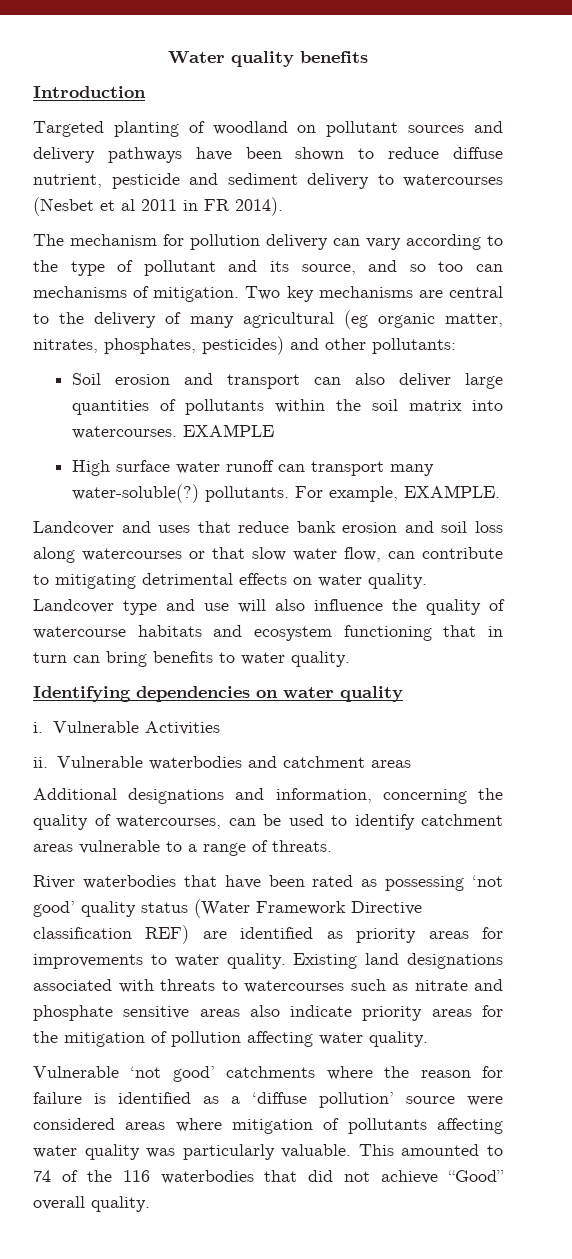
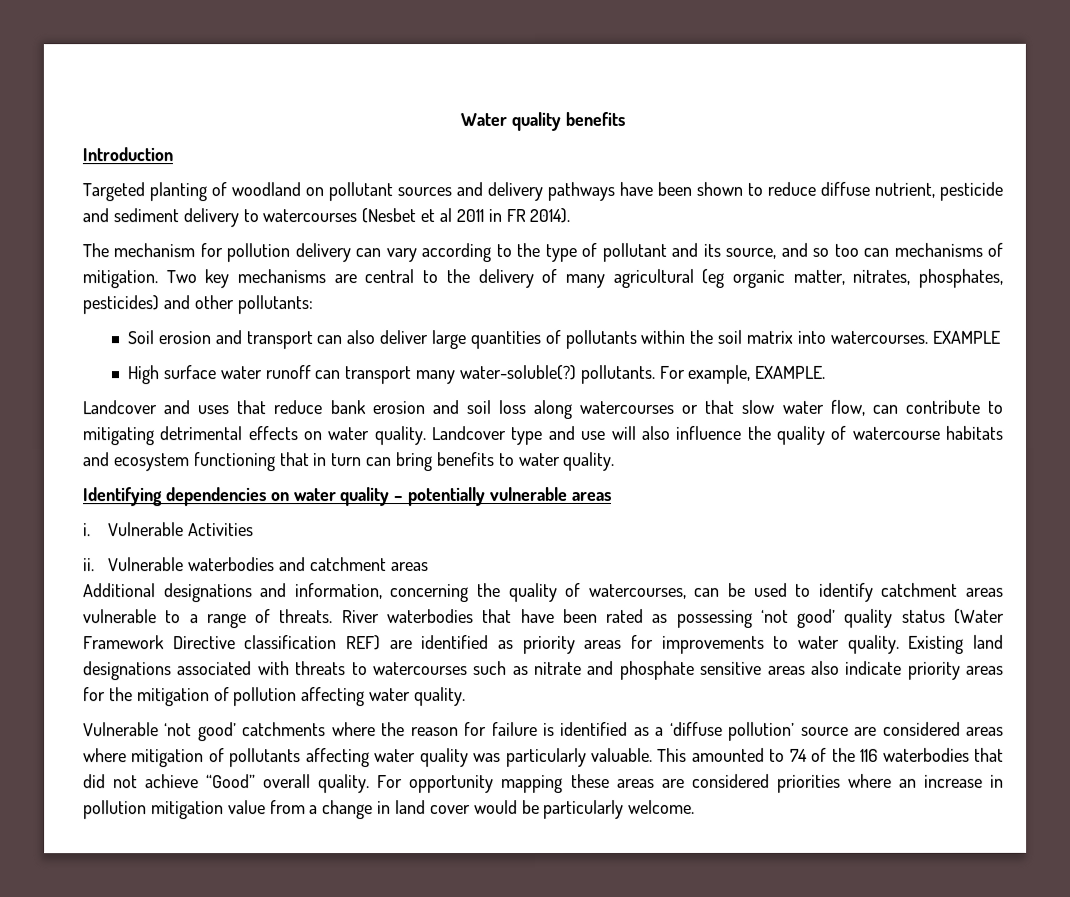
- Identifying dependencies on water quality
+ Identifying dependencies on water quality – potentially vulnerable areas
- Additional designations and information, concerning the quality of watercourses, can be used to identify catchment areas vulnerable to a range of threats.
- River waterbodies that have been rated as possessing ‘not good’ quality status (Water Framework Directive classification REF) are identified as priority areas for improvements to water quality.
+ Additional designations and information, concerning the quality of watercourses, can be used to identify catchment areas vulnerable to a range of threats. River waterbodies that have been rated as possessing ‘not good’ quality status (Water Framework Directive classification REF) are identified as priority areas for improvements to water quality.
- Vulnerable ‘not good’ catchments where the reason for failure is identified as a ‘diffuse pollution’ source were considered areas where mitigation of pollutants affecting water quality was particularly valuable.
+ Vulnerable ‘not good’ catchments where the reason for failure is identified as a ‘diffuse pollution’ source are considered areas where mitigation of pollutants affecting water quality was particularly valuable.
+ For opportunity mapping these areas are considered priorities where an increase in pollution mitigation value from a change in land cover would be particularly welcome.

